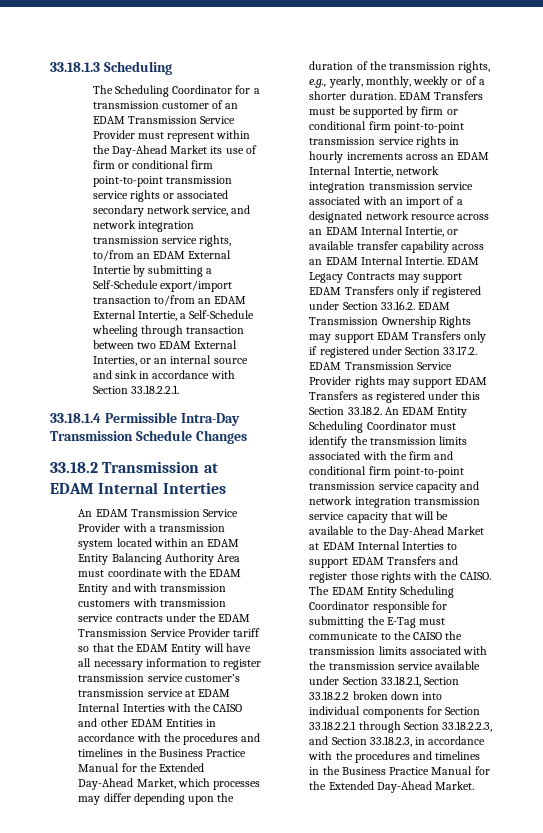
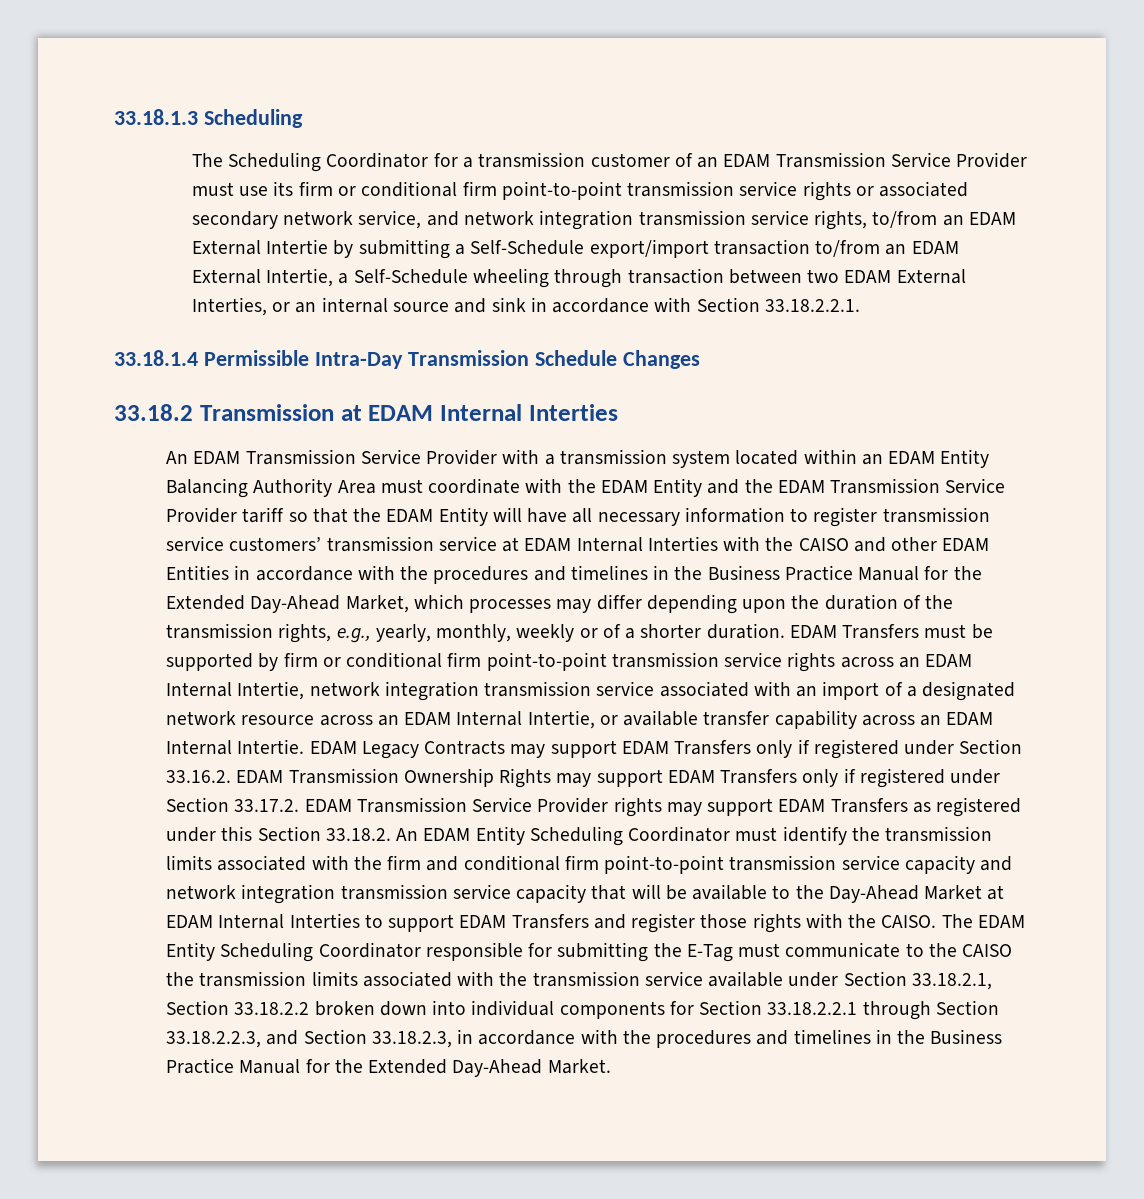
- The Scheduling Coordinator for a transmission customer of an EDAM Transmission Service Provider must represent within the Day-Ahead Market its use of firm or conditional firm point-to-point transmission service rights or associated secondary network service, and network integration transmission service rights, to/from an EDAM External Intertie by submitting a Self-Schedule export/import transaction to/from an EDAM External Intertie, a Self-Schedule wheeling through transaction between two EDAM External Interties, or an internal source and sink in accordance with Section 33.18.2.2.1.
+ The Scheduling Coordinator for a transmission customer of an EDAM Transmission Service Provider must use its firm or conditional firm point-to-point transmission service rights or associated secondary network service, and network integration transmission service rights, to/from an EDAM External Intertie by submitting a Self-Schedule export/import transaction to/from an EDAM External Intertie, a Self-Schedule wheeling through transaction between two EDAM External Interties, or an internal source and sink in accordance with Section 33.18.2.2.1.
- An EDAM Transmission Service Provider with a transmission system located within an EDAM Entity Balancing Authority Area must coordinate with the EDAM Entity and with transmission customers with transmission service contracts under the EDAM Transmission Service Provider tariff so that the EDAM Entity will have all necessary information to register transmission service customer’s transmission service at EDAM Internal Interties with the CAISO and other EDAM Entities in accordance with the procedures and timelines in the Business Practice Manual for the Extended Day-Ahead Market, which processes may differ depending upon the duration of the transmission rights, e.g., yearly, monthly, weekly or of a shorter duration.
+ An EDAM Transmission Service Provider with a transmission system located within an EDAM Entity Balancing Authority Area must coordinate with the EDAM Entity and the EDAM Transmission Service Provider tariff so that the EDAM Entity will have all necessary information to register transmission service customers’ transmission service at EDAM Internal Interties with the CAISO and other EDAM Entities in accordance with the procedures and timelines in the Business Practice Manual for the Extended Day-Ahead Market, which processes may differ depending upon the duration of the transmission rights, e.g., yearly, monthly, weekly or of a shorter duration.
- EDAM Transfers must be supported by firm or conditional firm point-to-point transmission service rights in hourly increments across an EDAM Internal Intertie, network integration transmission service associated with an import of a designated network resource across an EDAM Internal Intertie, or available transfer capability across an EDAM Internal Intertie.
+ EDAM Transfers must be supported by firm or conditional firm point-to-point transmission service rights across an EDAM Internal Intertie, network integration transmission service associated with an import of a designated network resource across an EDAM Internal Intertie, or available transfer capability across an EDAM Internal Intertie.

